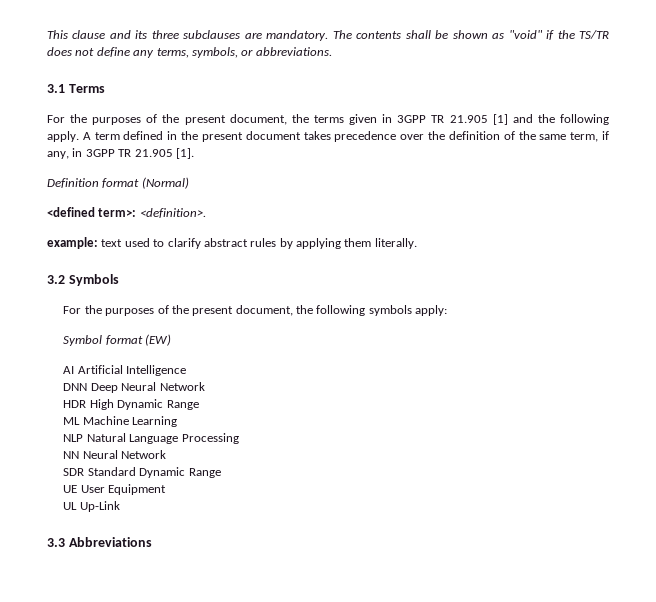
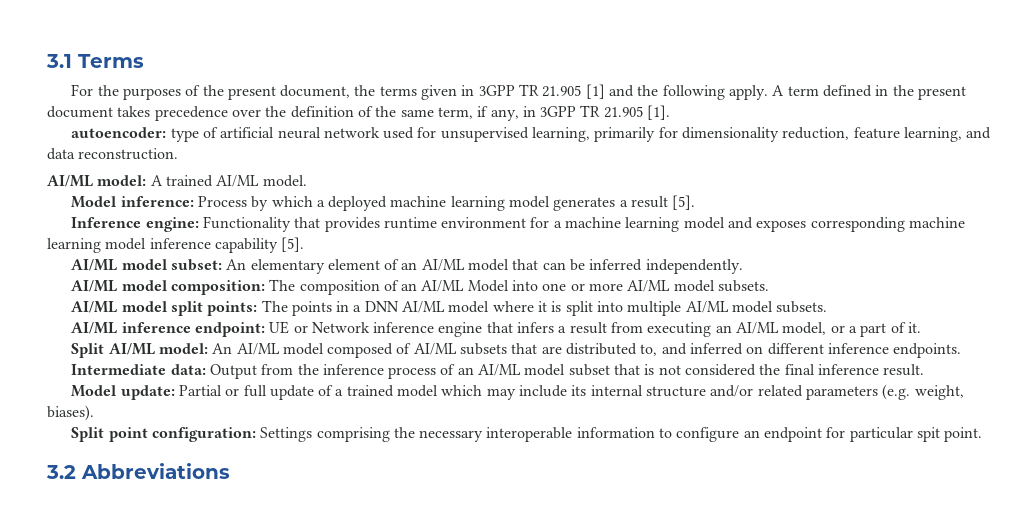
- This clause and its three subclauses are mandatory. The contents shall be shown as "void" if the TS/TR does not define any terms, symbols, or abbreviations.
- Definition format (Normal)
- <defined term>: <definition>.
- example: text used to clarify abstract rules by applying them literally.
- 3.2 Symbols
- For the purposes of the present document, the following symbols apply:
- Symbol format (EW)
- AI Artificial Intelligence
- DNN Deep Neural Network
- HDR High Dynamic Range
- ML Machine Learning
- NLP Natural Language Processing
- NN Neural Network
- SDR Standard Dynamic Range
- UE User Equipment
- UL Up-Link
- 3.3 Abbreviations
+ autoencoder: type of artificial neural network used for unsupervised learning, primarily for dimensionality reduction, feature learning, and data reconstruction.
+ AI/ML model: A trained AI/ML model.
+ Model inference: Process by which a deployed machine learning model generates a result [5].
+ Inference engine: Functionality that provides runtime environment for a machine learning model and exposes corresponding machine learning model inference capability [5].
+ AI/ML model subset: An elementary element of an AI/ML model that can be inferred independently.
+ AI/ML model composition: The composition of an AI/ML Model into one or more AI/ML model subsets.
+ AI/ML model split points: The points in a DNN AI/ML model where it is split into multiple AI/ML model subsets.
+ AI/ML inference endpoint: UE or Network inference engine that infers a result from executing an AI/ML model, or a part of it.
+ Split AI/ML model: An AI/ML model composed of AI/ML subsets that are distributed to, and inferred on different inference endpoints.
+ Intermediate data: Output from the inference process of an AI/ML model subset that is not considered the final inference result.
+ Model update: Partial or full update of a trained model which may include its internal structure and/or related parameters (e.g. weight, biases).
+ Split point configuration: Settings comprising the necessary interoperable information to configure an endpoint for particular spit point.
+ 3.2 Abbreviations

